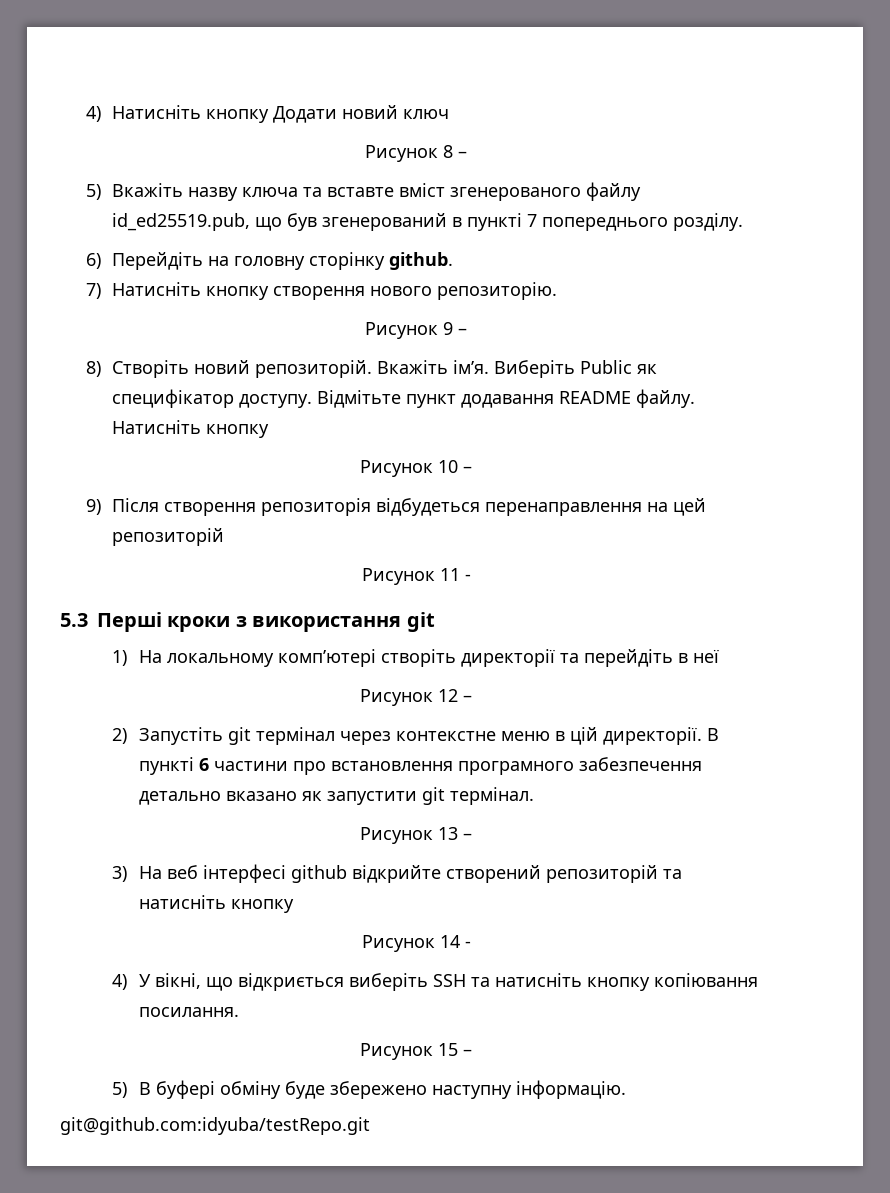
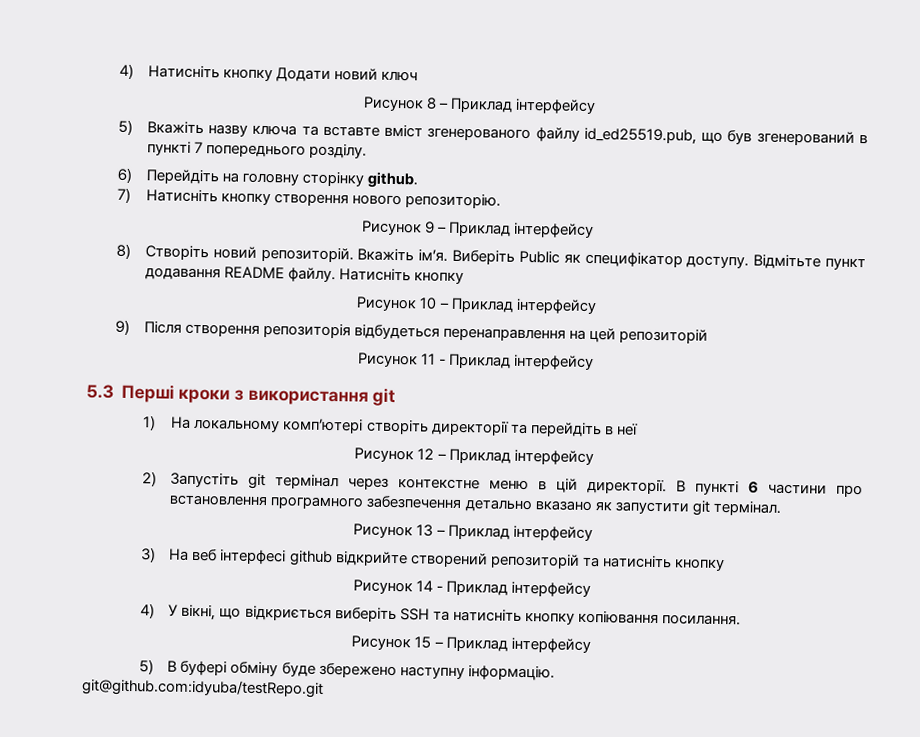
- Рисунок 8 –
+ Рисунок 8 – Приклад інтерфейсу
- Рисунок 9 –
+ Рисунок 9 – Приклад інтерфейсу
- Рисунок 10 –
+ Рисунок 10 – Приклад інтерфейсу
- Рисунок 11 -
+ Рисунок 11 - Приклад інтерфейсу
- Рисунок 12 –
+ Рисунок 12 – Приклад інтерфейсу
- Рисунок 13 –
+ Рисунок 13 – Приклад інтерфейсу
- Рисунок 14 -
+ Рисунок 14 - Приклад інтерфейсу
- Рисунок 15 –
+ Рисунок 15 – Приклад інтерфейсу

